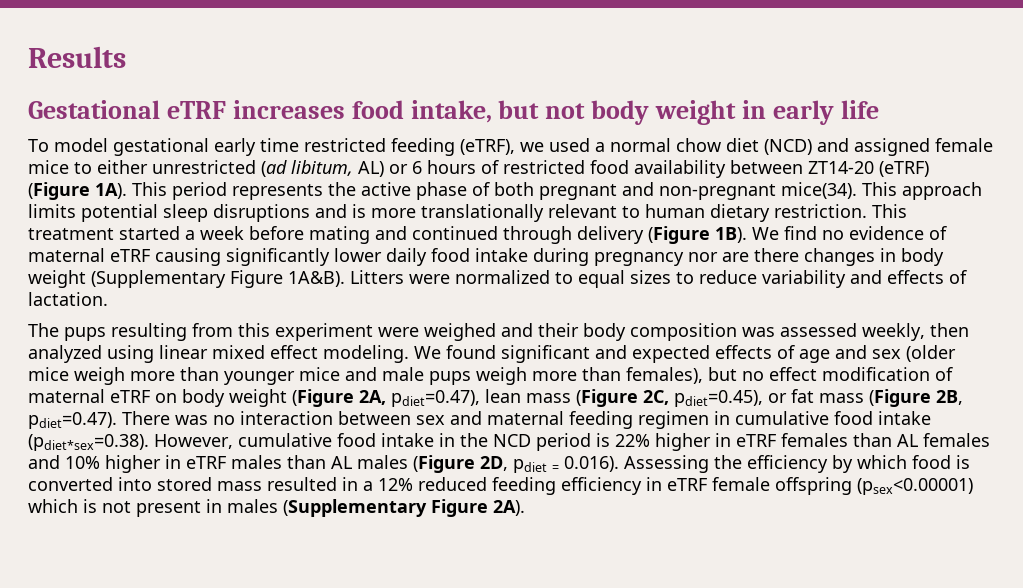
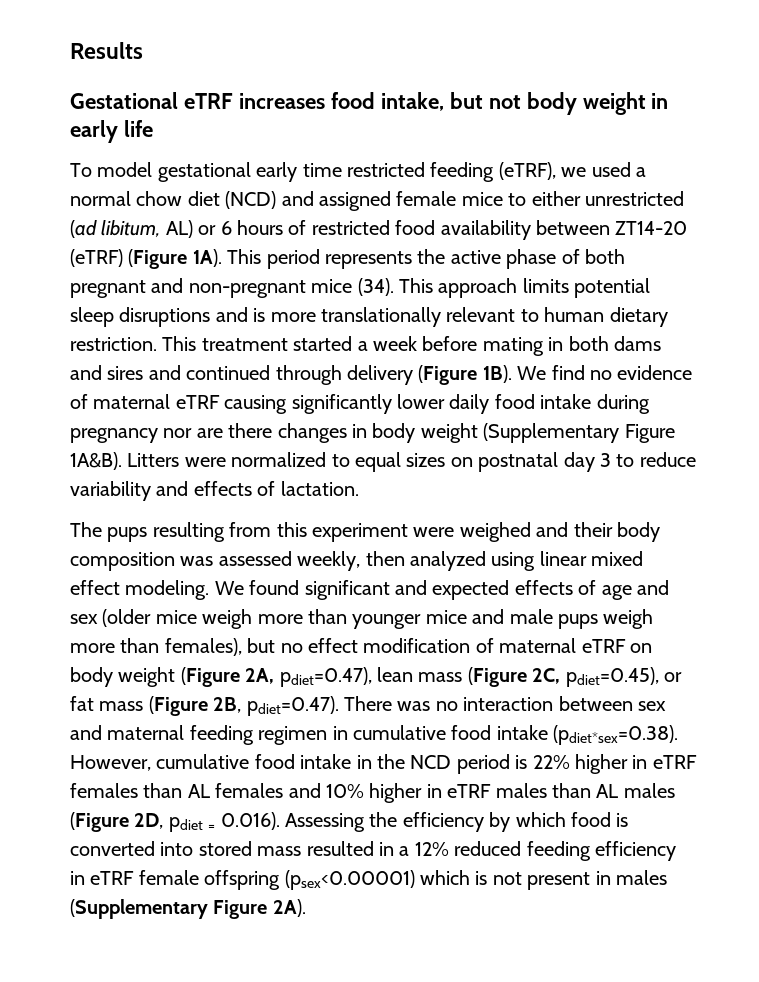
- This period represents the active phase of both pregnant and non-pregnant mice(34).
+ This period represents the active phase of both pregnant and non-pregnant mice (34).
- This treatment started a week before mating and continued through delivery (Figure 1B).
+ This treatment started a week before mating in both dams and sires and continued through delivery (Figure 1B).
- Litters were normalized to equal sizes to reduce variability and effects of lactation.
+ Litters were normalized to equal sizes on postnatal day 3 to reduce variability and effects of lactation.

